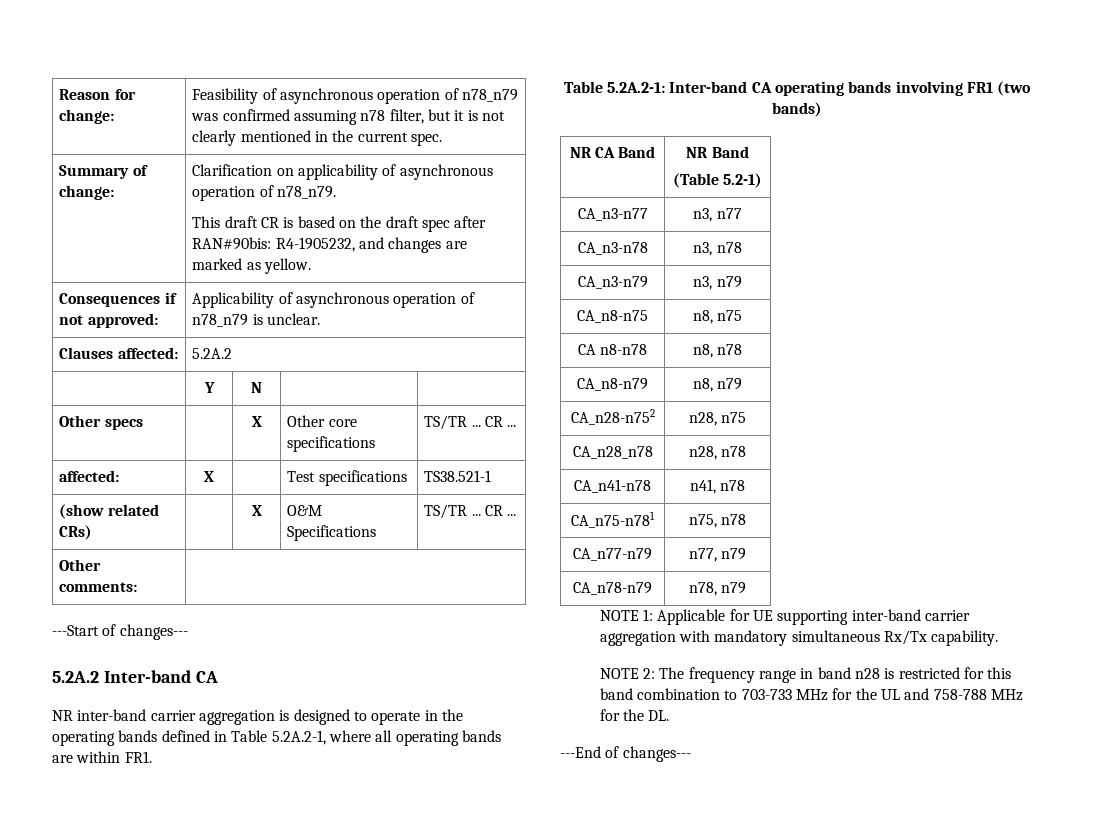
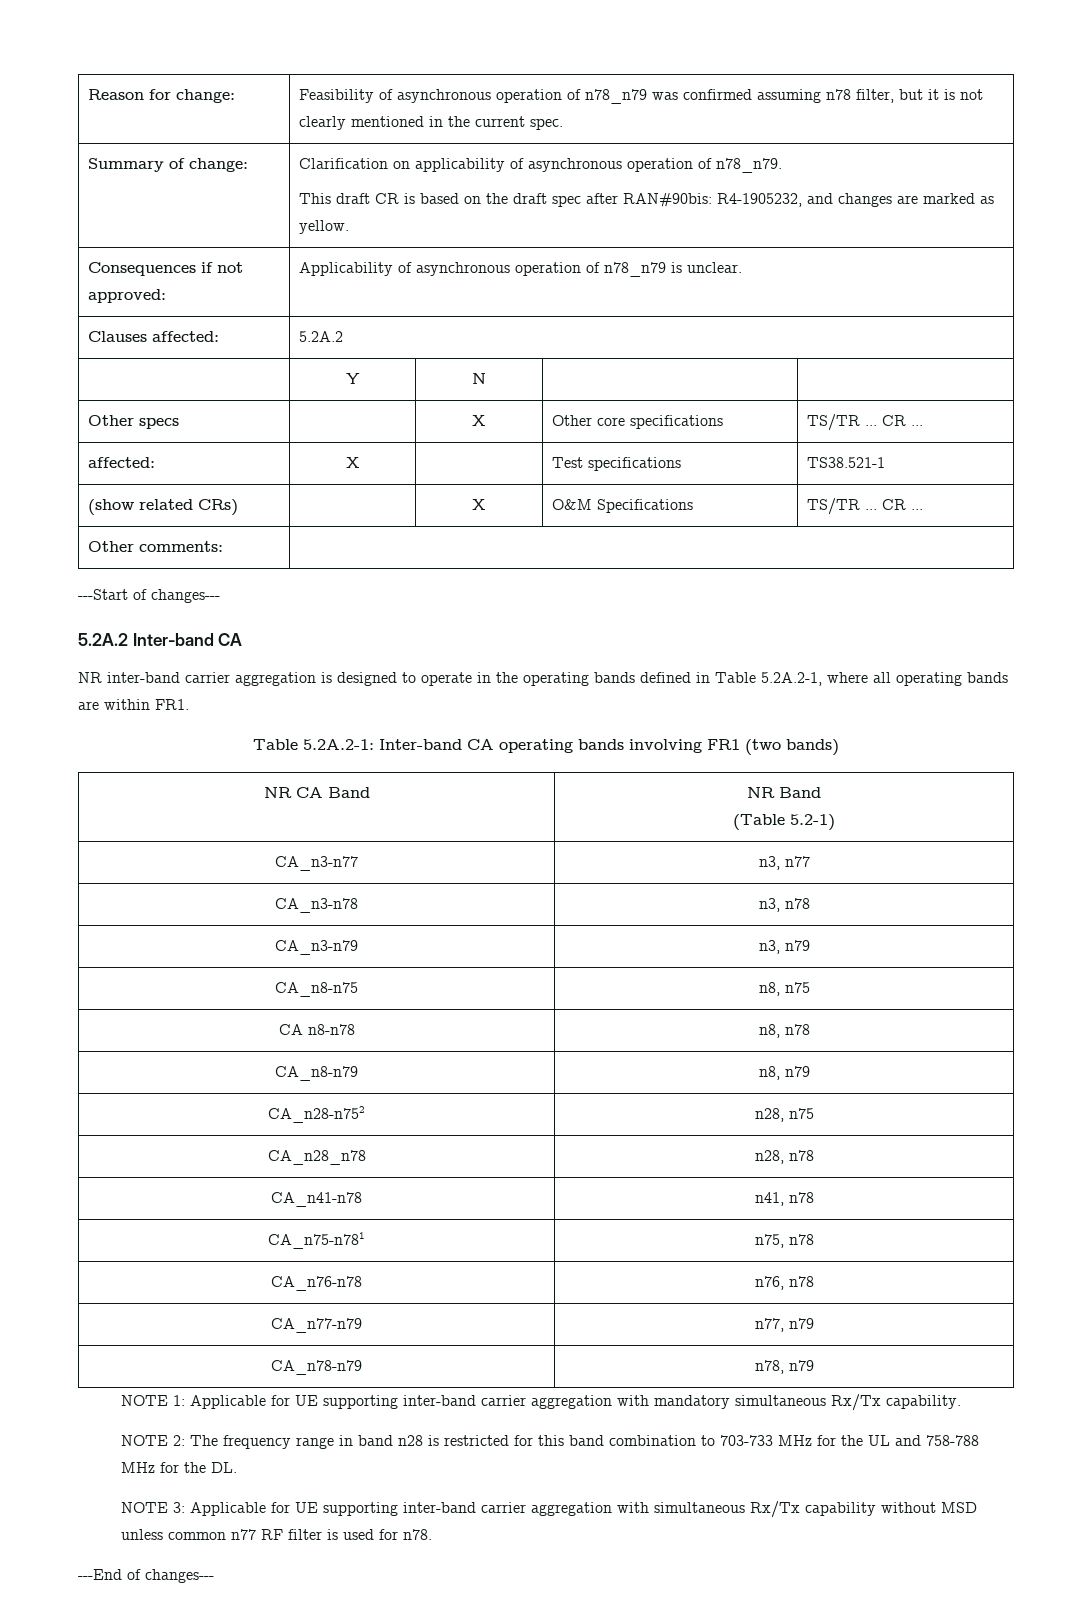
+ CA_n76-n78 | n76, n78
+ NOTE 3: Applicable for UE supporting inter-band carrier aggregation with simultaneous Rx/Tx capability without MSD unless common n77 RF filter is used for n78.

